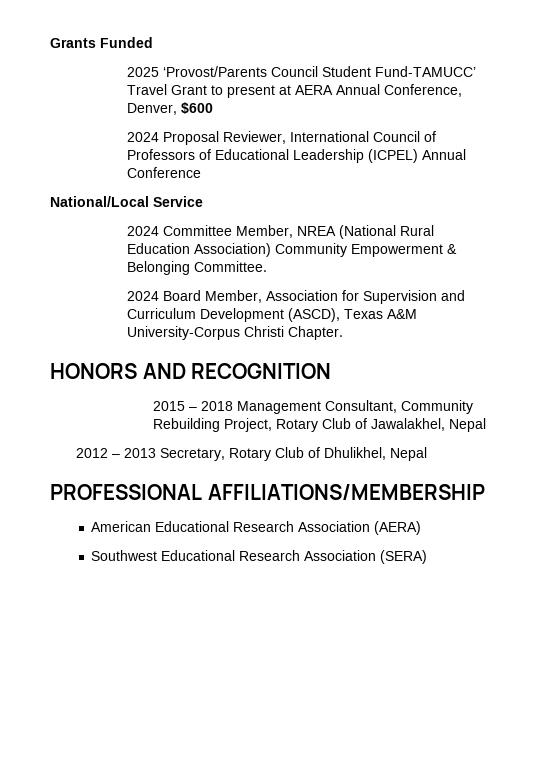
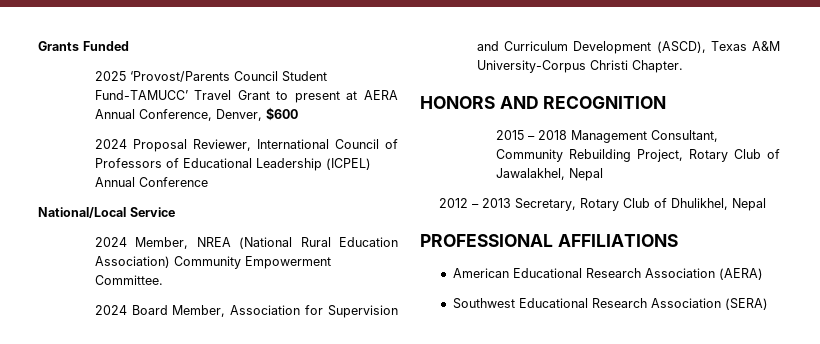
- 2024 Committee Member, NREA (National Rural Education Association) Community Empowerment & Belonging Committee.
+ 2024 Member, NREA (National Rural Education Association) Community Empowerment Committee.
- PROFESSIONAL AFFILIATIONS/MEMBERSHIP
+ PROFESSIONAL AFFILIATIONS

